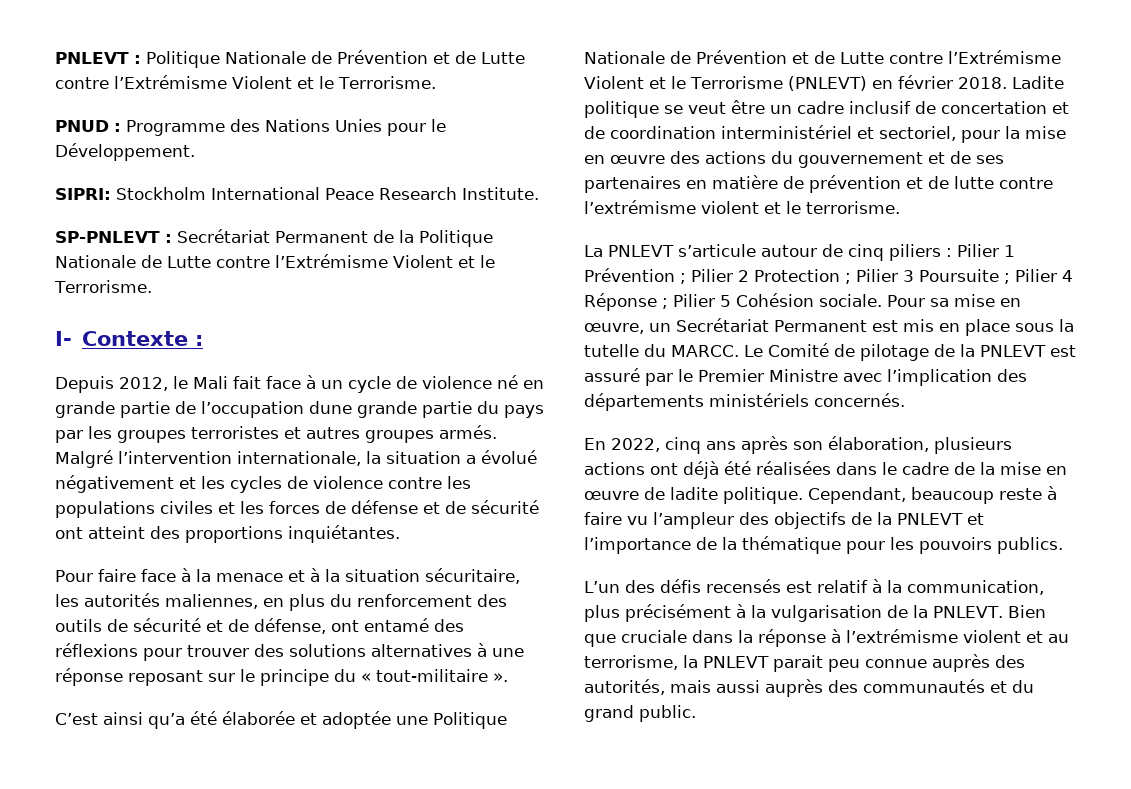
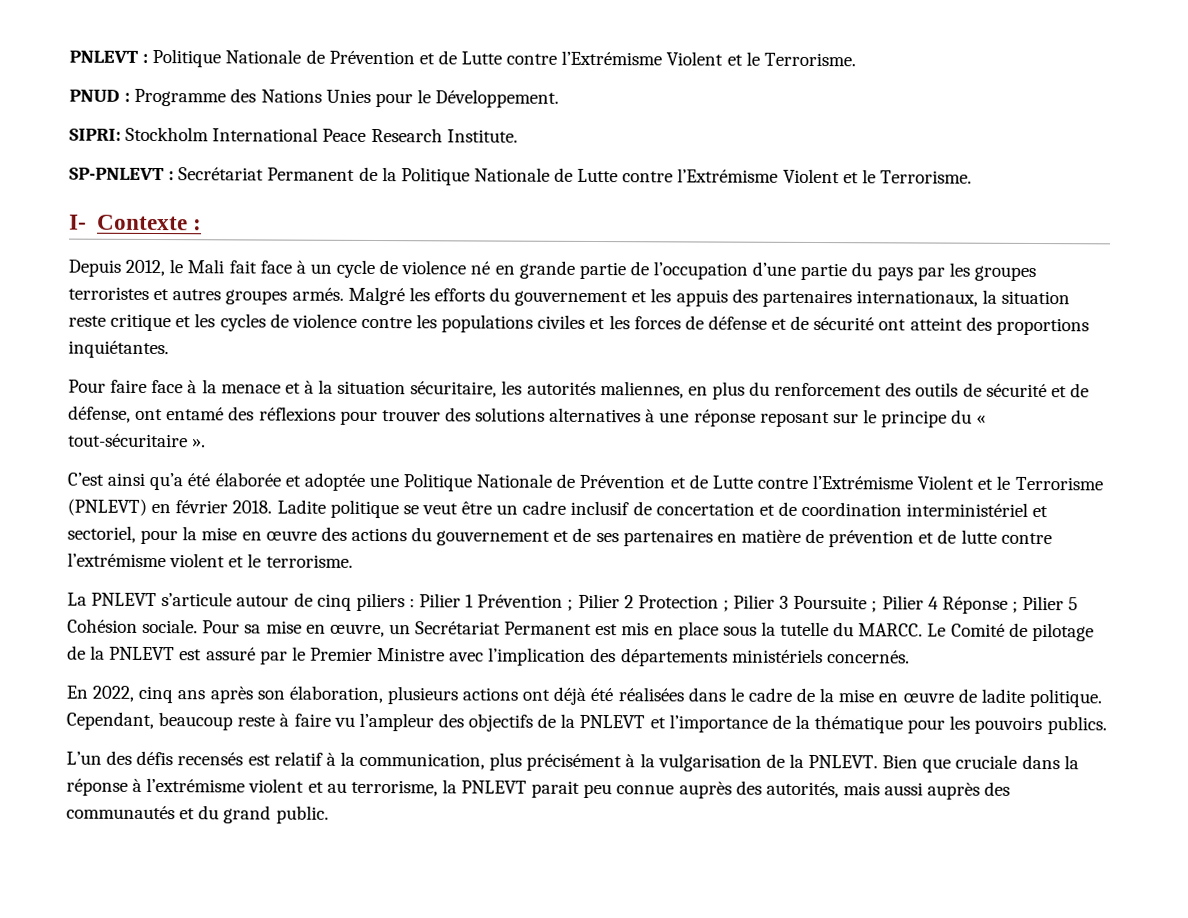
- Depuis 2012, le Mali fait face à un cycle de violence né en grande partie de l’occupation dune grande partie du pays par les groupes terroristes et autres groupes armés.
+ Depuis 2012, le Mali fait face à un cycle de violence né en grande partie de l’occupation d’une partie du pays par les groupes terroristes et autres groupes armés.
- Malgré l’intervention internationale, la situation a évolué négativement et les cycles de violence contre les populations civiles et les forces de défense et de sécurité ont atteint des proportions inquiétantes.
+ Malgré les efforts du gouvernement et les appuis des partenaires internationaux, la situation reste critique et les cycles de violence contre les populations civiles et les forces de défense et de sécurité ont atteint des proportions inquiétantes.
- Pour faire face à la menace et à la situation sécuritaire, les autorités maliennes, en plus du renforcement des outils de sécurité et de défense, ont entamé des réflexions pour trouver des solutions alternatives à une réponse reposant sur le principe du « tout-militaire ».
+ Pour faire face à la menace et à la situation sécuritaire, les autorités maliennes, en plus du renforcement des outils de sécurité et de défense, ont entamé des réflexions pour trouver des solutions alternatives à une réponse reposant sur le principe du « tout-sécuritaire ».

